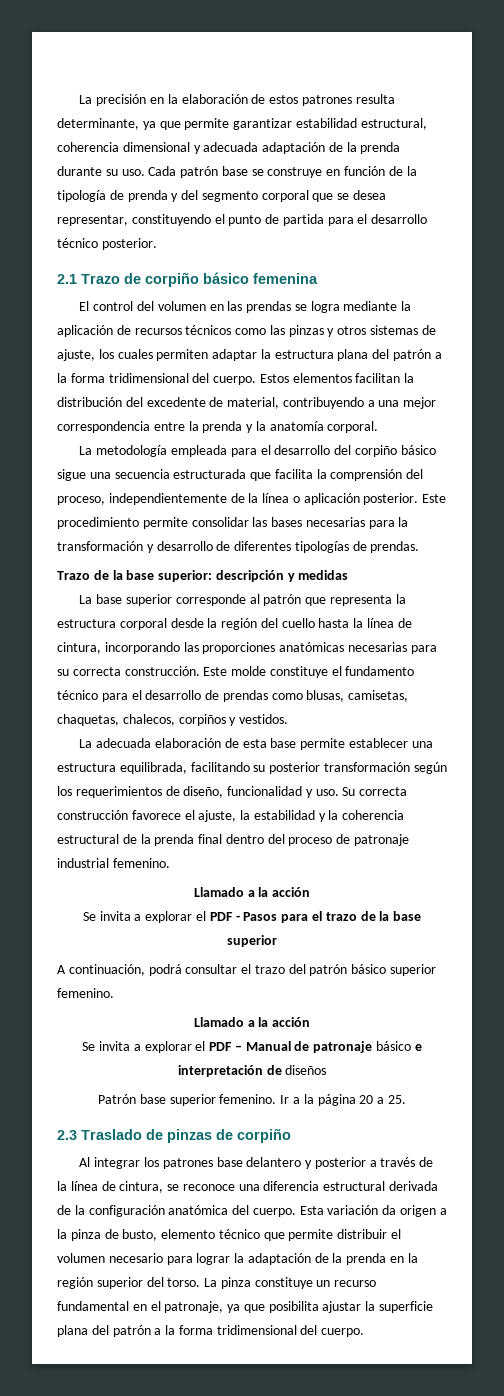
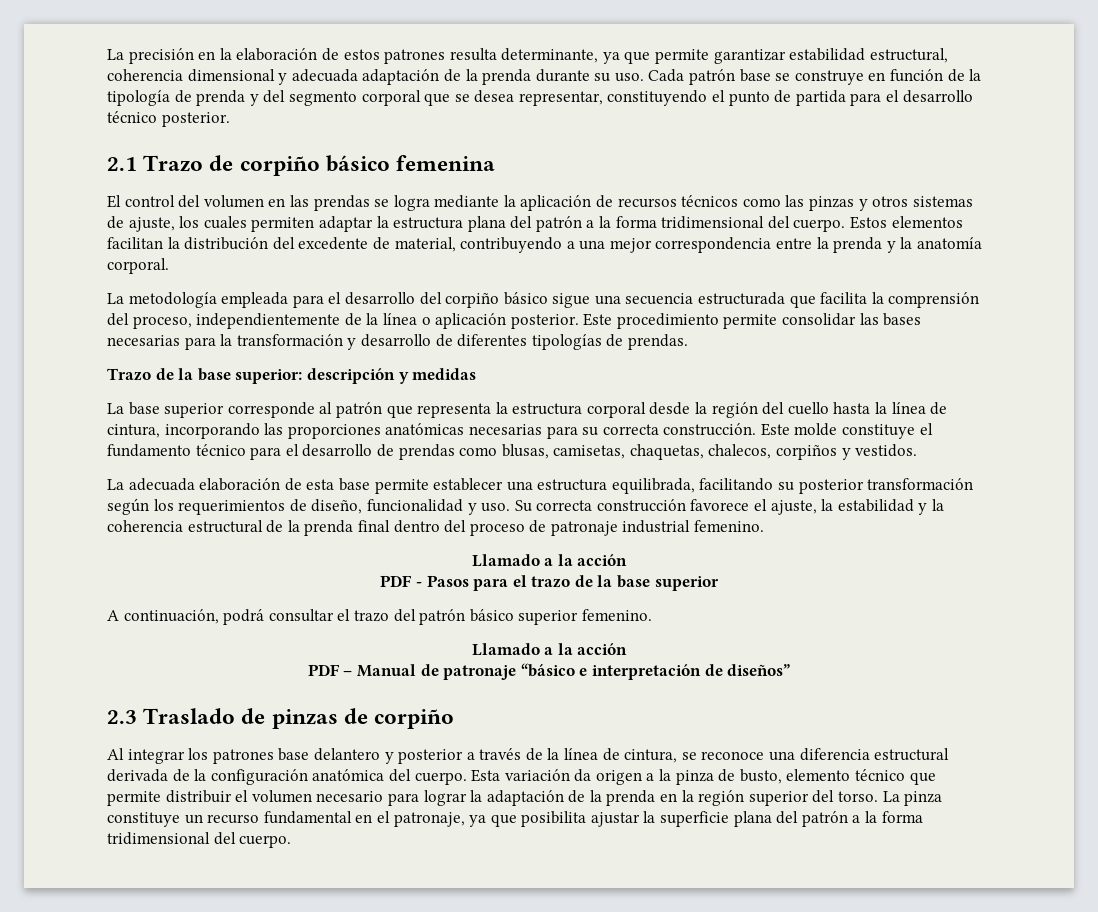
- Se invita a explorar el PDF - Pasos para el trazo de la base superior
+ PDF - Pasos para el trazo de la base superior
- Se invita a explorar el PDF – Manual de patronaje básico e interpretación de diseños
- Patrón base superior femenino. Ir a la página 20 a 25.
+ PDF – Manual de patronaje “básico e interpretación de diseños”

